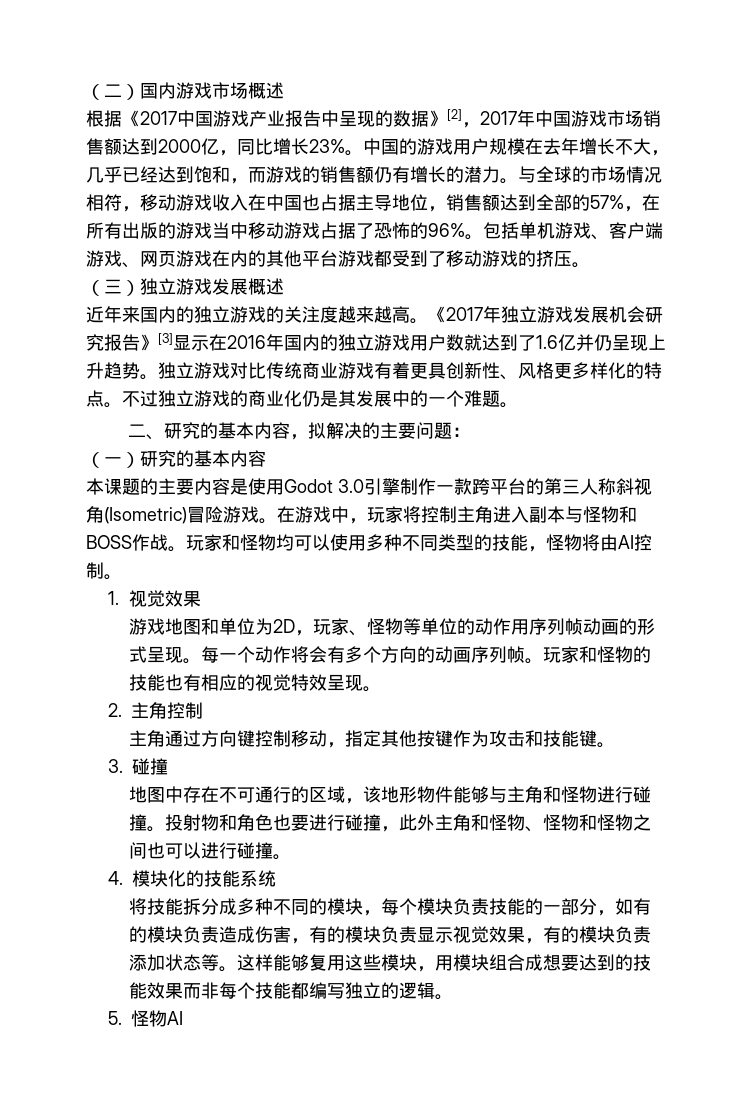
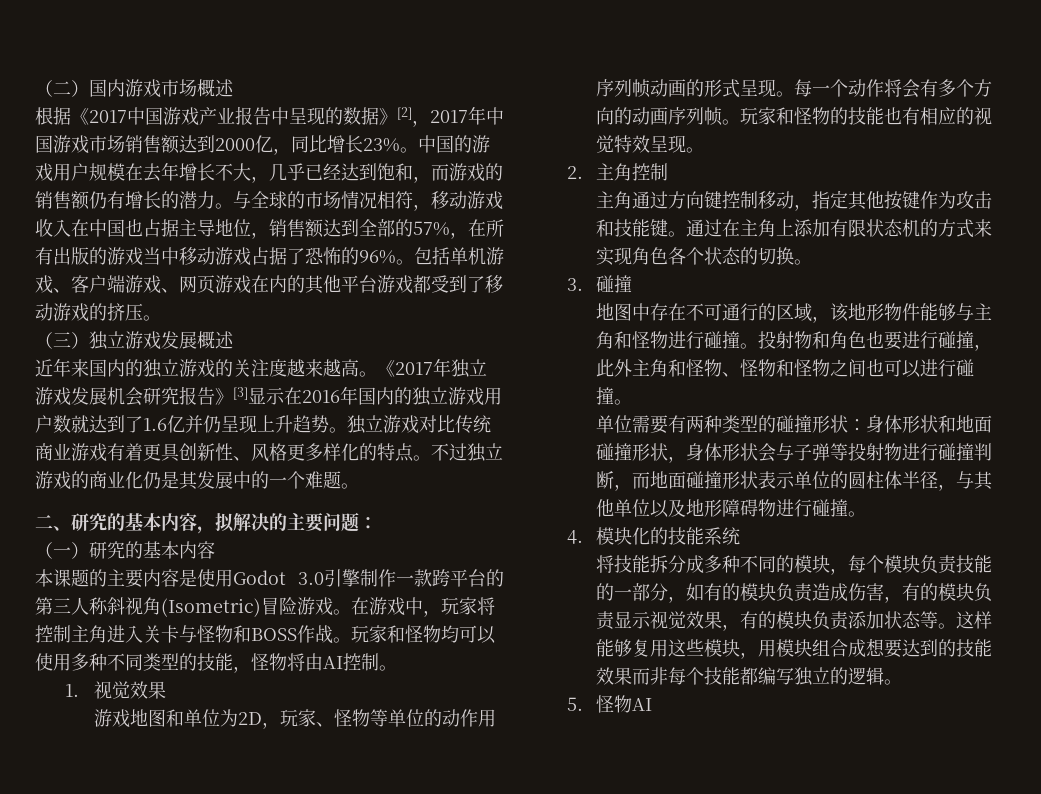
- 在游戏中，玩家将控制主角进入副本与怪物和BOSS作战。
+ 在游戏中，玩家将控制主角进入关卡与怪物和BOSS作战。
+ 通过在主角上添加有限状态机的方式来实现角色各个状态的切换。
+ 单位需要有两种类型的碰撞形状：身体形状和地面碰撞形状，身体形状会与子弹等投射物进行碰撞判断，而地面碰撞形状表示单位的圆柱体半径，与其他单位以及地形障碍物进行碰撞。

